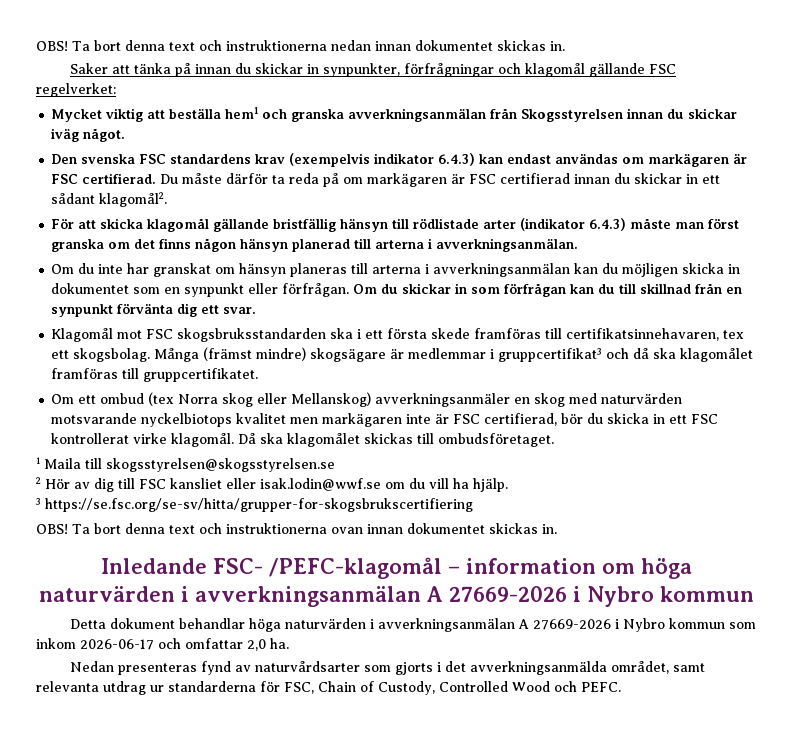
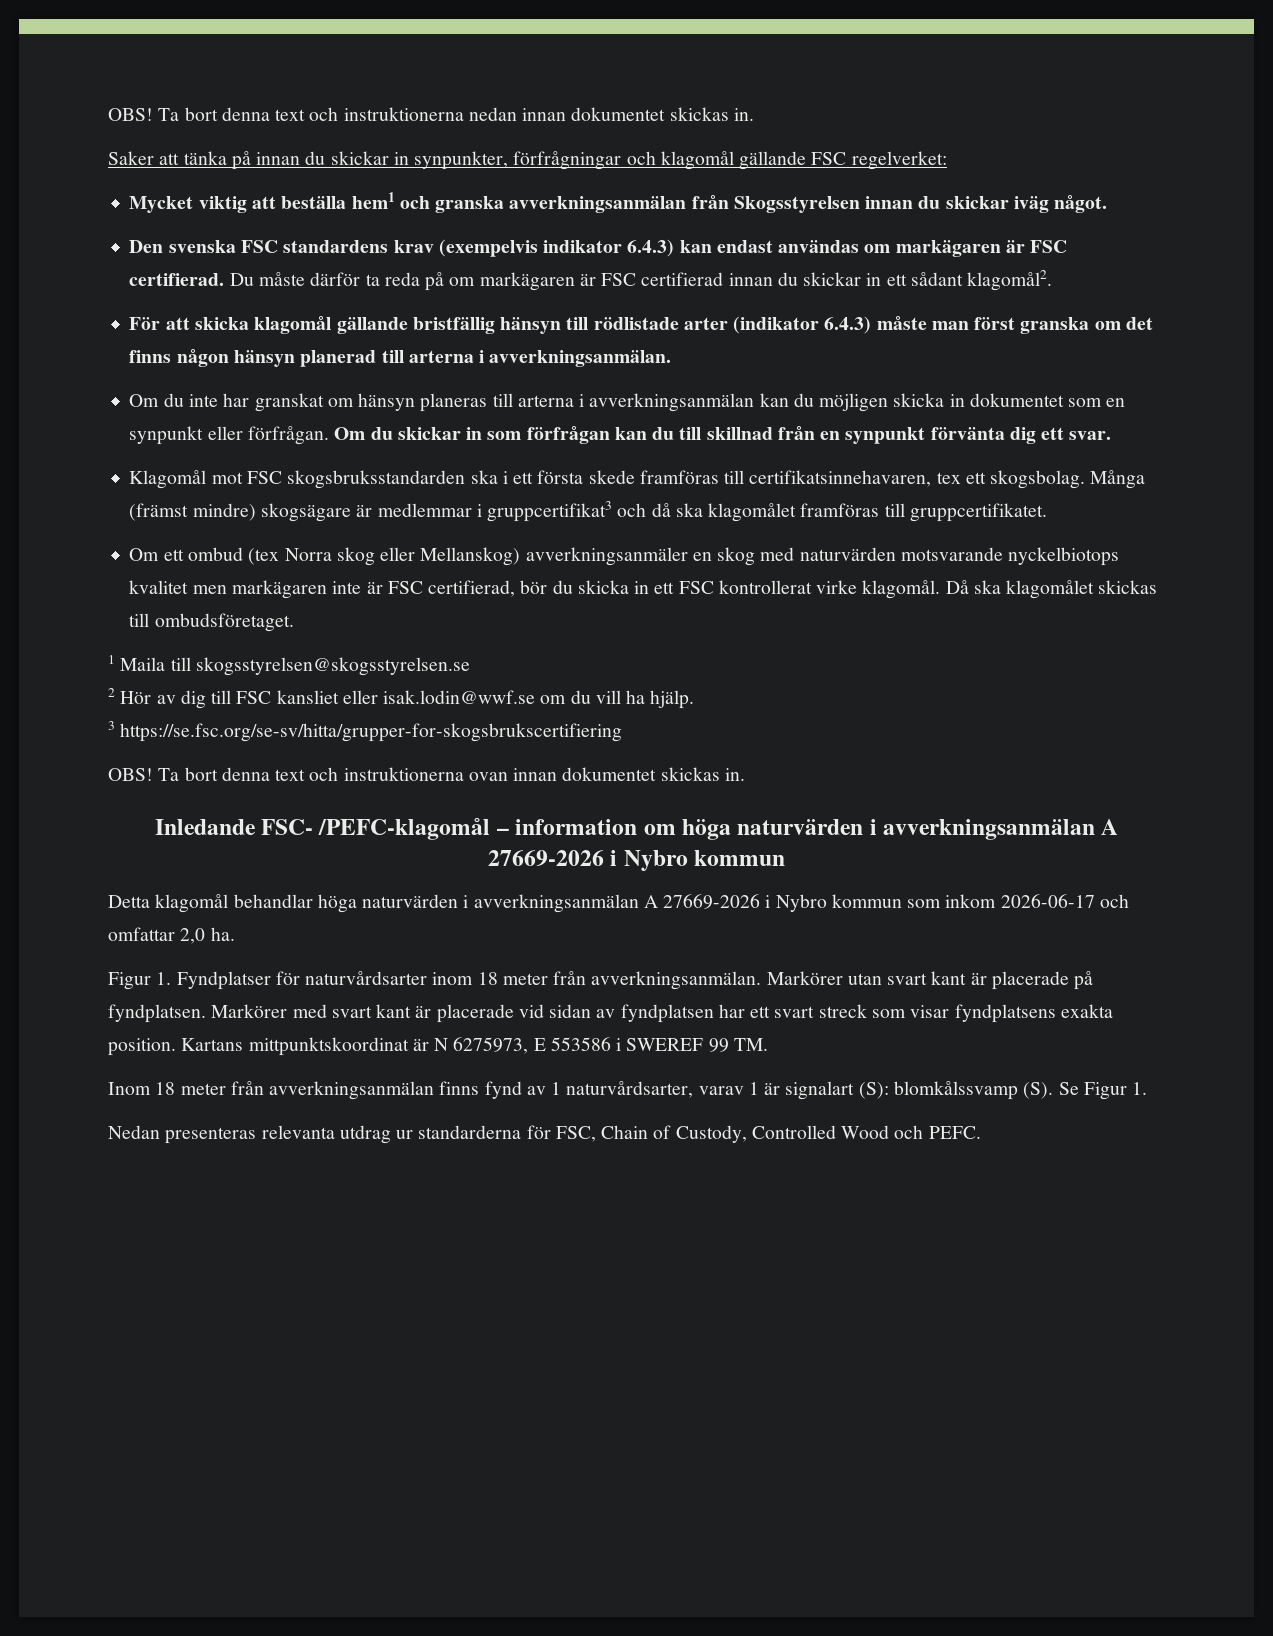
- Detta dokument behandlar höga naturvärden i avverkningsanmälan A 27669-2026 i Nybro kommun som inkom 2026-06-17 och omfattar 2,0 ha.
+ Detta klagomål behandlar höga naturvärden i avverkningsanmälan A 27669-2026 i Nybro kommun som inkom 2026-06-17 och omfattar 2,0 ha.
- Nedan presenteras fynd av naturvårdsarter som gjorts i det avverkningsanmälda området, samt relevanta utdrag ur standarderna för FSC, Chain of Custody, Controlled Wood och PEFC.
+ Figur 1. Fyndplatser för naturvårdsarter inom 18 meter från avverkningsanmälan. Markörer utan svart kant är placerade på fyndplatsen. Markörer med svart kant är placerade vid sidan av fyndplatsen har ett svart streck som visar fyndplatsens exakta position. Kartans mittpunktskoordinat är N 6275973, E 553586 i SWEREF 99 TM.
+ Inom 18 meter från avverkningsanmälan finns fynd av 1 naturvårdsarter, varav 1 är signalart (S): blomkålssvamp (S). Se Figur 1.
+ Nedan presenteras relevanta utdrag ur standarderna för FSC, Chain of Custody, Controlled Wood och PEFC.

